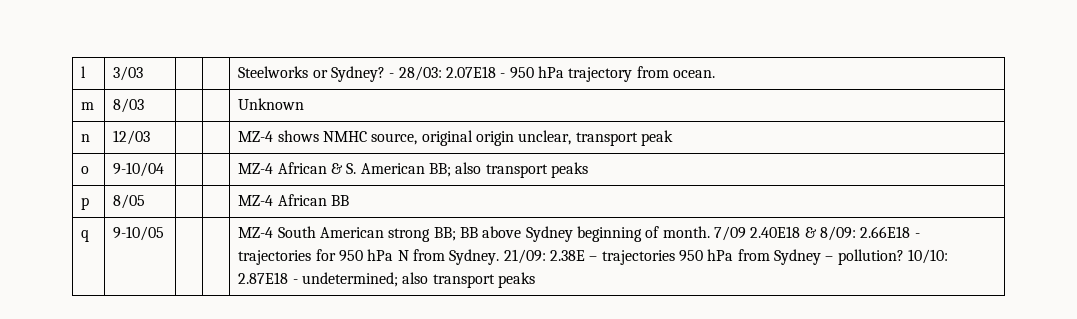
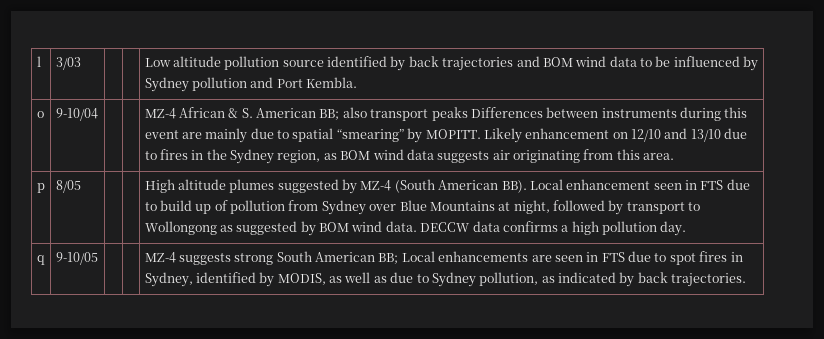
- l | 3/03 | | | Steelworks or Sydney? - 28/03: 2.07E18 - 950 hPa trajectory from ocean.
- m | 8/03 | | | Unknown
- n | 12/03 | | | MZ-4 shows NMHC source, original origin unclear, transport peak
+ l | 3/03 | | | Low altitude pollution source identified by back trajectories and BOM wind data to be influenced by Sydney pollution and Port Kembla.
- MZ-4 African & S. American BB; also transport peaks
- p | 8/05 | | | MZ-4 African BB
- q | 9-10/05 | | | MZ-4 South American strong BB; BB above Sydney beginning of month. 7/09 2.40E18 & 8/09: 2.66E18 - trajectories for 950 hPa N from Sydney. 21/09: 2.38E – trajectories 950 hPa from Sydney – pollution? 10/10: 2.87E18 - undetermined; also transport peaks
+ MZ-4 African & S. American BB; also transport peaks Differences between instruments during this event are mainly due to spatial “smearing” by MOPITT. Likely enhancement on 12/10 and 13/10 due to fires in the Sydney region, as BOM wind data suggests air originating from this area.
+ p | 8/05 | | | High altitude plumes suggested by MZ-4 (South American BB). Local enhancement seen in FTS due to build up of pollution from Sydney over Blue Mountains at night, followed by transport to Wollongong as suggested by BOM wind data. DECCW data confirms a high pollution day.
+ q | 9-10/05 | | | MZ-4 suggests strong South American BB; Local enhancements are seen in FTS due to spot fires in Sydney, identified by MODIS, as well as due to Sydney pollution, as indicated by back trajectories.

